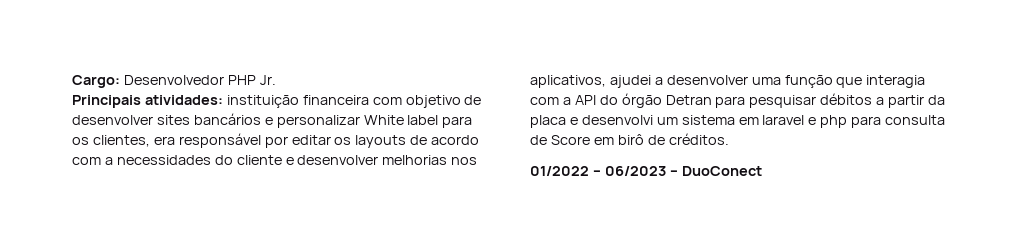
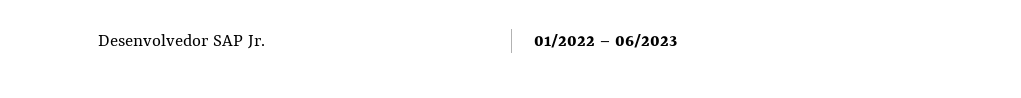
- Cargo: Desenvolvedor PHP Jr.
- Principais atividades: instituição financeira com objetivo de desenvolver sites bancários e personalizar White label para os clientes, era responsável por editar os layouts de acordo com a necessidades do cliente e desenvolver melhorias nos aplicativos, ajudei a desenvolver uma função que interagia com a API do órgão Detran para pesquisar débitos a partir da placa e desenvolvi um sistema em laravel e php para consulta de Score em birô de créditos.
+ Desenvolvedor SAP Jr.
- 01/2022 – 06/2023 – DuoConect
+ 01/2022 – 06/2023

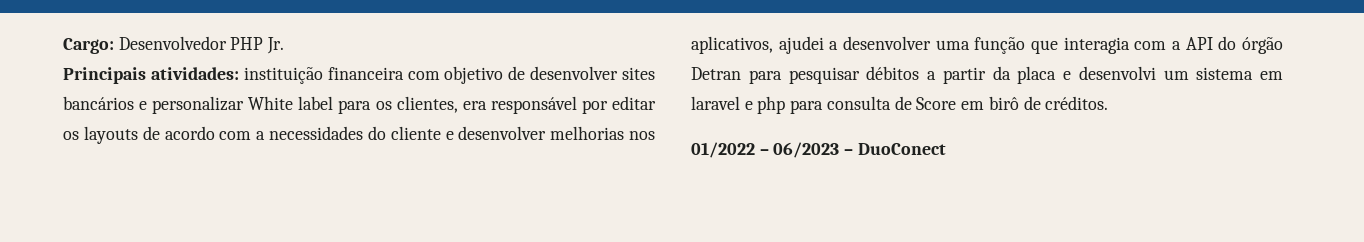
- Desenvolvedor SAP Jr.
+ Cargo: Desenvolvedor PHP Jr.
+ Principais atividades: instituição financeira com objetivo de desenvolver sites bancários e personalizar White label para os clientes, era responsável por editar os layouts de acordo com a necessidades do cliente e desenvolver melhorias nos aplicativos, ajudei a desenvolver uma função que interagia com a API do órgão Detran para pesquisar débitos a partir da placa e desenvolvi um sistema em laravel e php para consulta de Score em birô de créditos.
- 01/2022 – 06/2023
+ 01/2022 – 06/2023 – DuoConect

